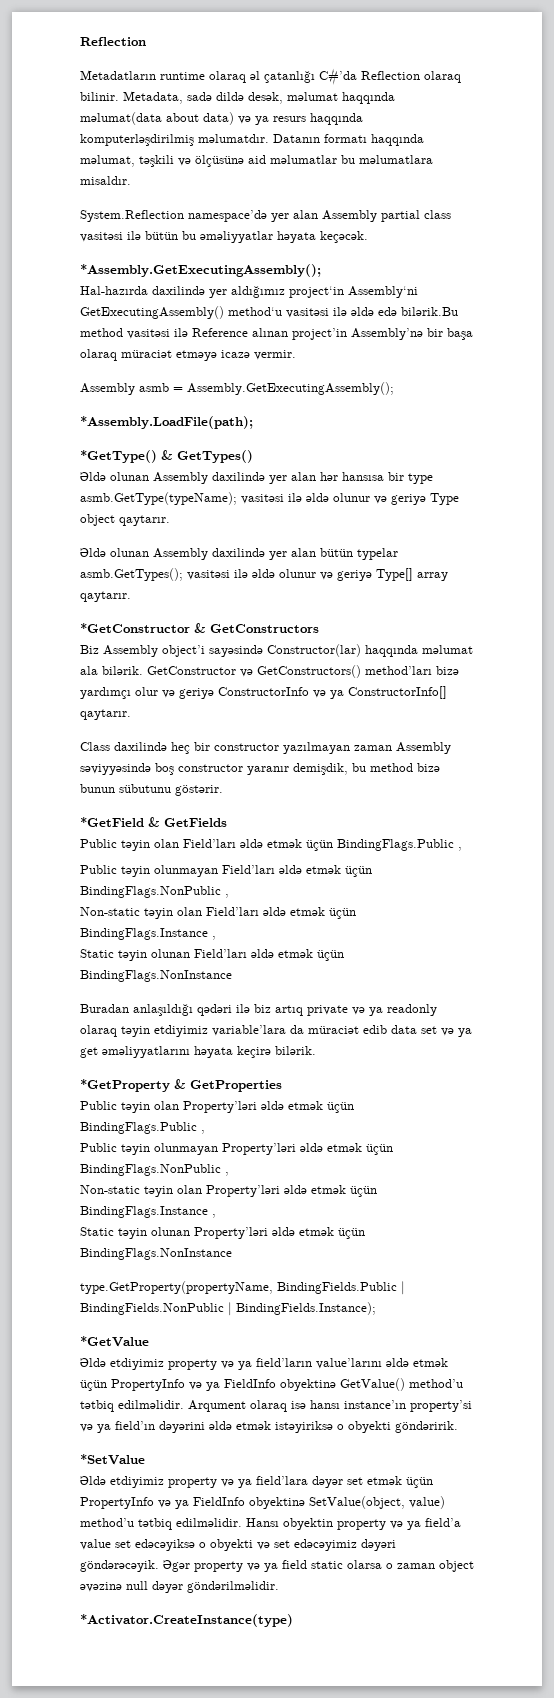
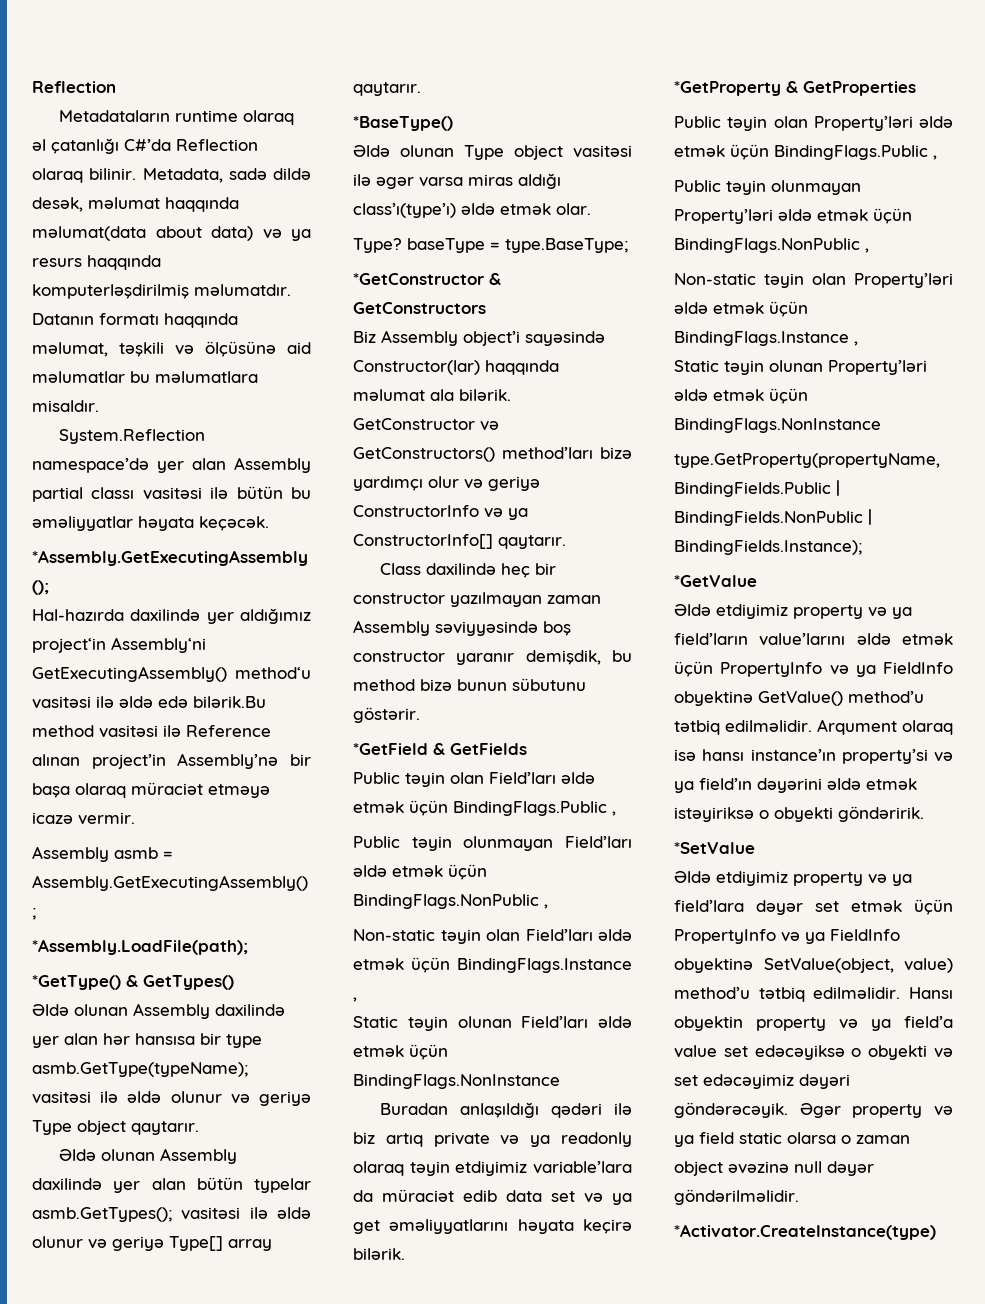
- Metadatların runtime olaraq əl çatanlığı C#’da Reflection olaraq bilinir.
+ Metadataların runtime olaraq əl çatanlığı C#’da Reflection olaraq bilinir.
- System.Reflection namespace’də yer alan Assembly partial class vasitəsi ilə bütün bu əməliyyatlar həyata keçəcək.
+ System.Reflection namespace’də yer alan Assembly partial classı vasitəsi ilə bütün bu əməliyyatlar həyata keçəcək.
+ *BaseType()
+ Əldə olunan Type object vasitəsi ilə əgər varsa miras aldığı class’ı(type’ı) əldə etmək olar.
+ Type? baseType = type.BaseType;

